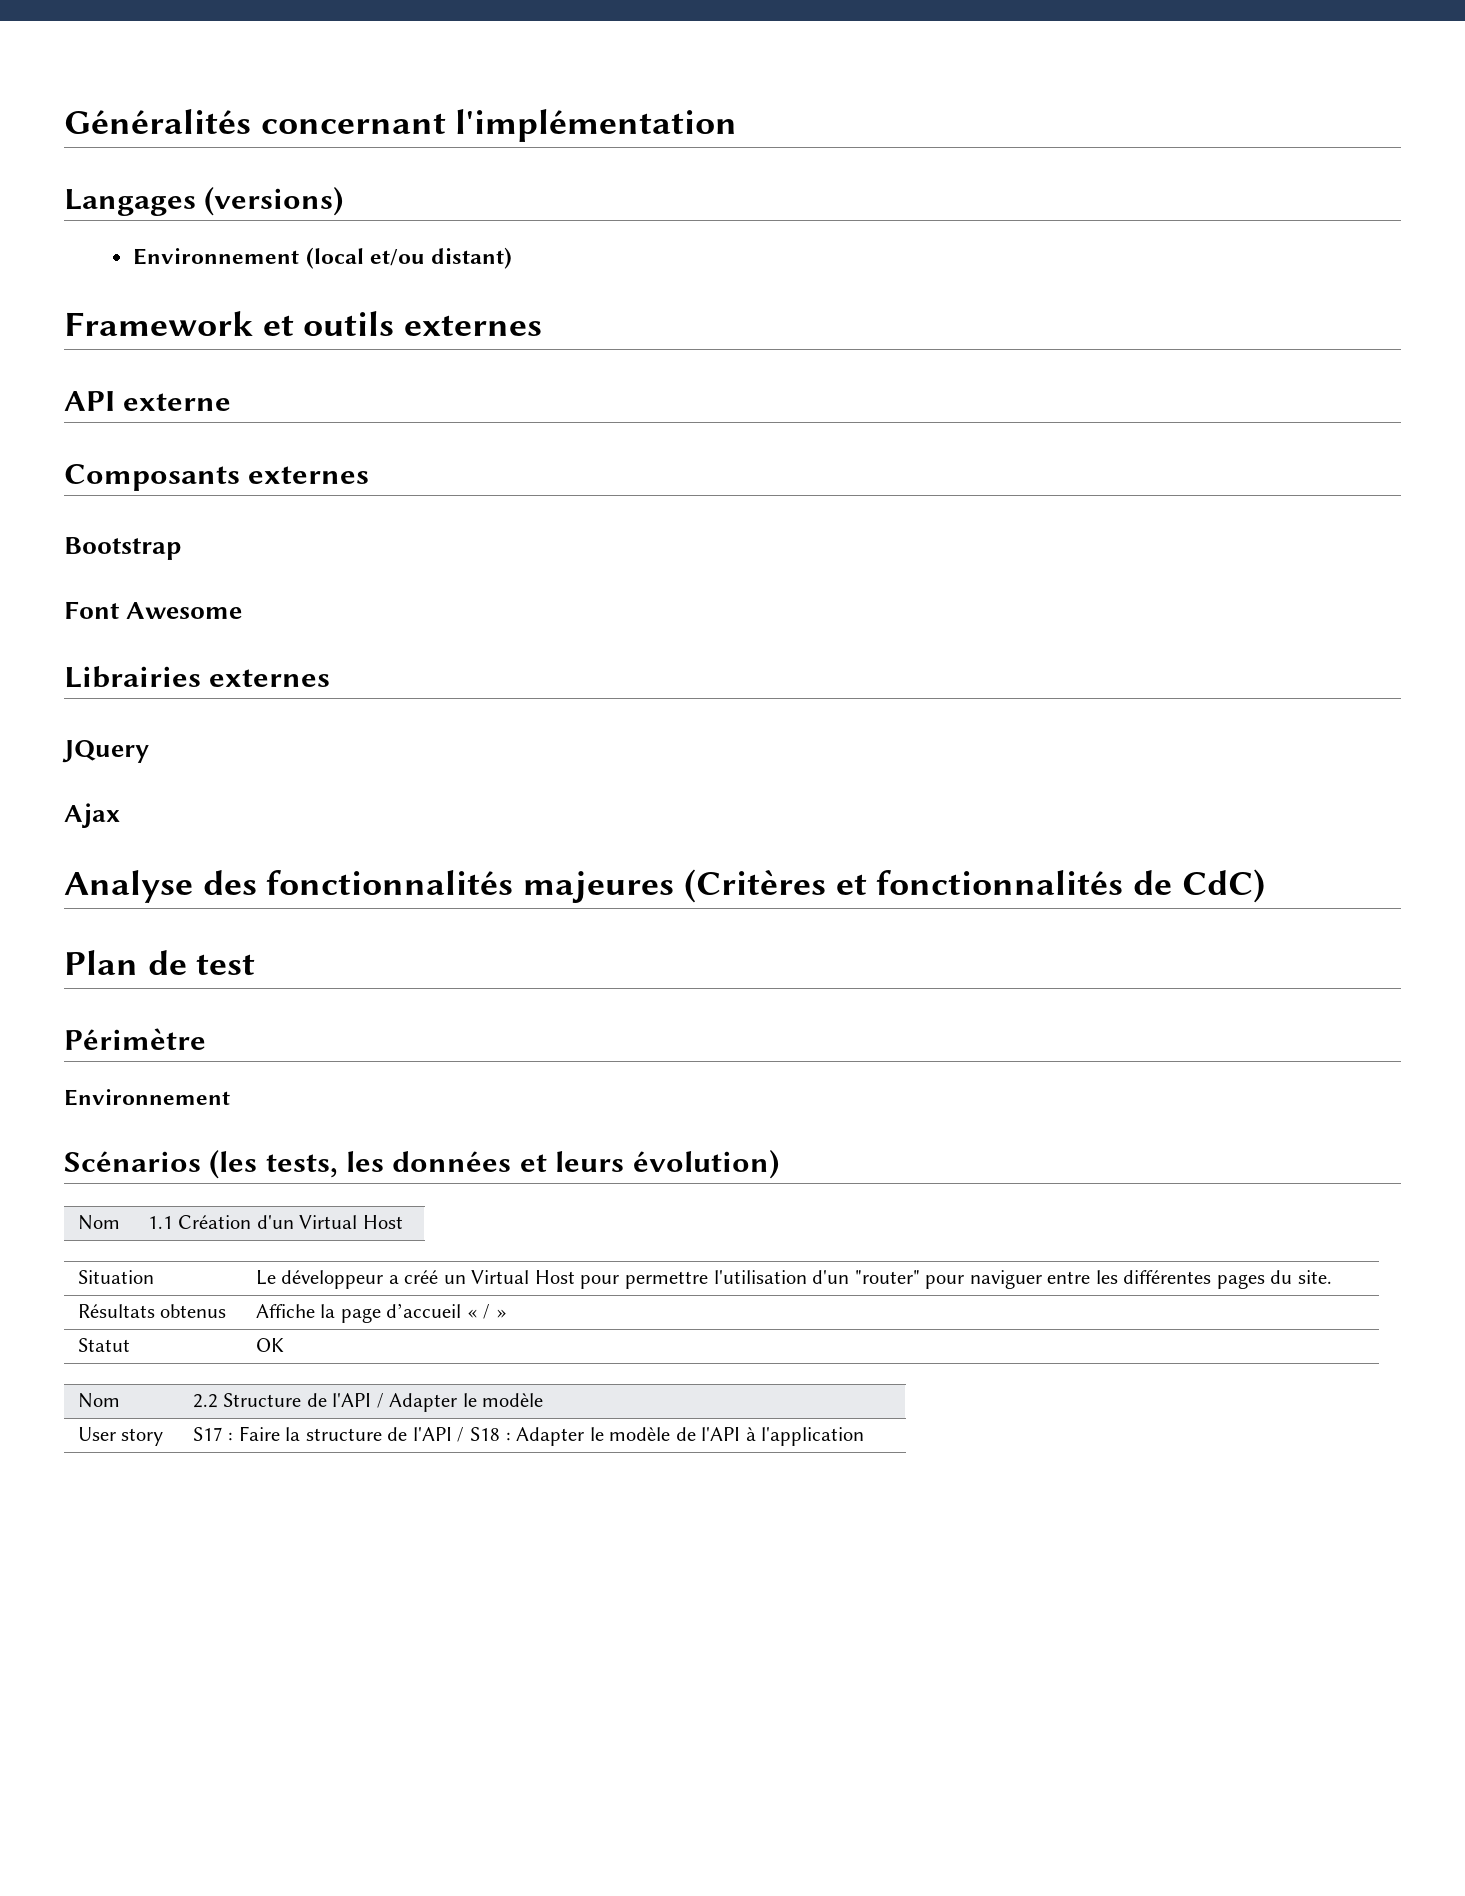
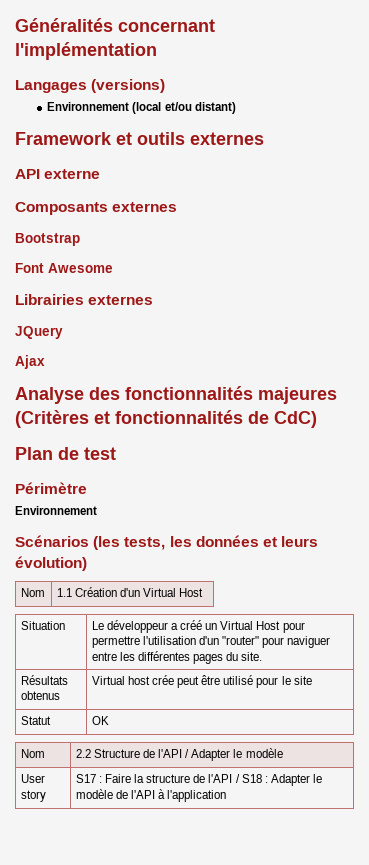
- Résultats obtenus | Affiche la page d’accueil « / »
+ Résultats obtenus | Virtual host crée peut être utilisé pour le site

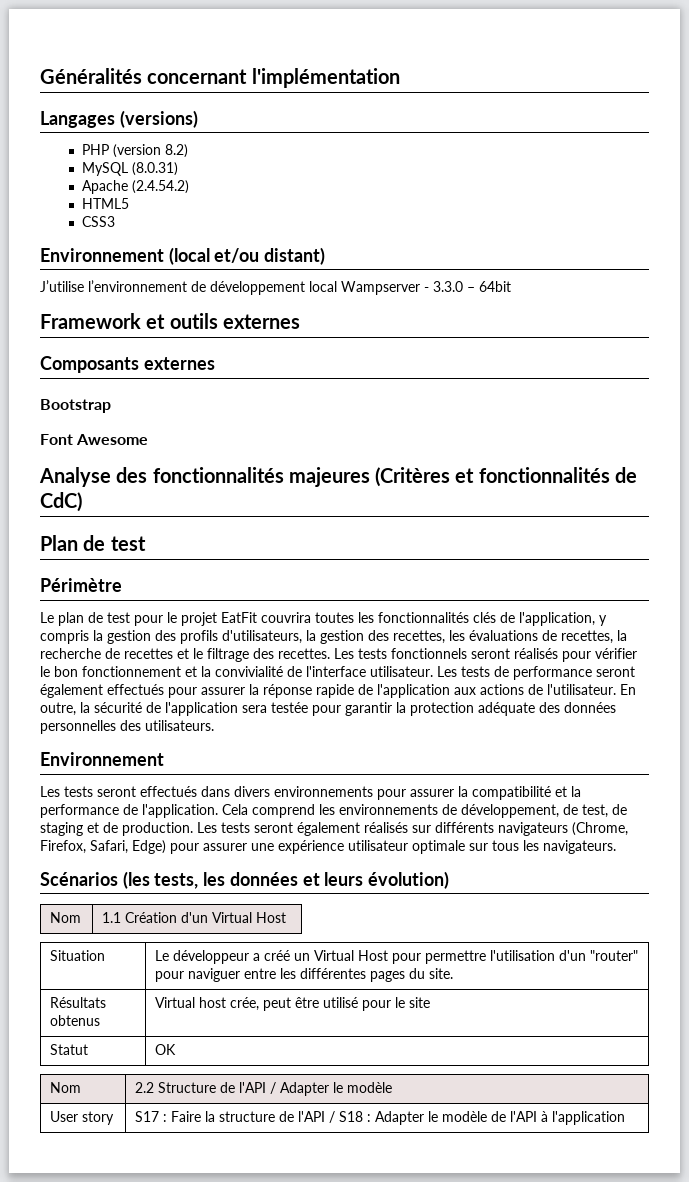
+ PHP (version 8.2)
+ MySQL (8.0.31)
+ Apache (2.4.54.2)
+ HTML5
+ CSS3
  Environnement (local et/ou distant)
+ J’utilise l’environnement de développement local Wampserver - 3.3.0 – 64bit
- API externe
- Librairies externes
- JQuery
- Ajax
  Périmètre
+ Le plan de test pour le projet EatFit couvrira toutes les fonctionnalités clés de l'application, y compris la gestion des profils d'utilisateurs, la gestion des recettes, les évaluations de recettes, la recherche de recettes et le filtrage des recettes. Les tests fonctionnels seront réalisés pour vérifier le bon fonctionnement et la convivialité de l'interface utilisateur. Les tests de performance seront également effectués pour assurer la réponse rapide de l'application aux actions de l'utilisateur. En outre, la sécurité de l'application sera testée pour garantir la protection adéquate des données personnelles des utilisateurs.
  Environnement
+ Les tests seront effectués dans divers environnements pour assurer la compatibilité et la performance de l'application. Cela comprend les environnements de développement, de test, de staging et de production. Les tests seront également réalisés sur différents navigateurs (Chrome, Firefox, Safari, Edge) pour assurer une expérience utilisateur optimale sur tous les navigateurs.
- Résultats obtenus | Virtual host crée peut être utilisé pour le site
+ Résultats obtenus | Virtual host crée, peut être utilisé pour le site

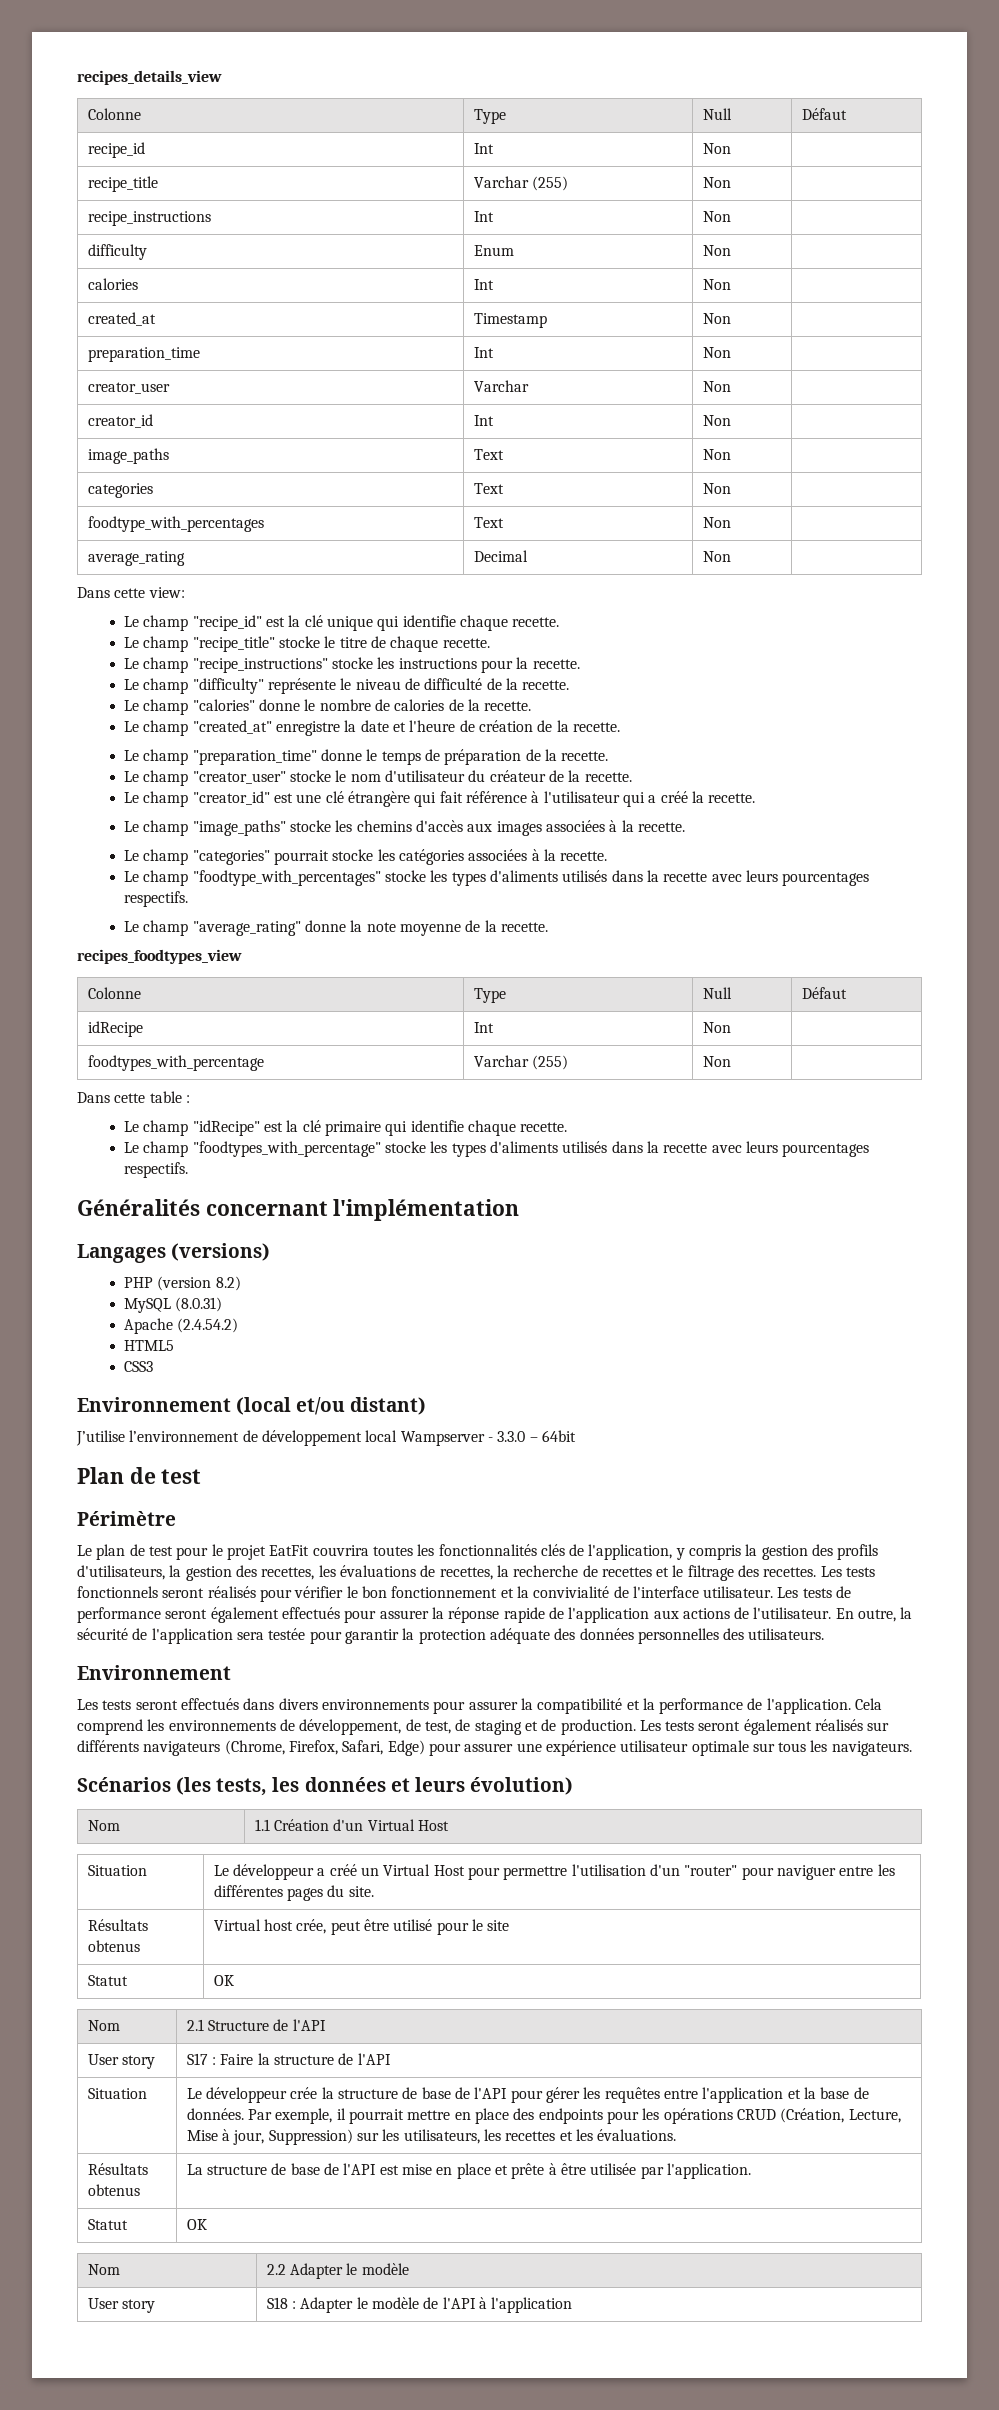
+ recipes_details_view
+ Colonne | Type | Null | Défaut
+ recipe_id | Int | Non |
+ recipe_title | Varchar (255) | Non |
+ recipe_instructions | Int | Non |
+ difficulty | Enum | Non |
+ calories | Int | Non |
+ created_at | Timestamp | Non |
+ preparation_time | Int | Non |
+ creator_user | Varchar | Non |
+ creator_id | Int | Non |
+ image_paths | Text | Non |
+ categories | Text | Non |
+ foodtype_with_percentages | Text | Non |
+ average_rating | Decimal | Non |
+ Dans cette view:
+ Le champ "recipe_id" est la clé unique qui identifie chaque recette.
+ Le champ "recipe_title" stocke le titre de chaque recette.
+ Le champ "recipe_instructions" stocke les instructions pour la recette.
+ Le champ "difficulty" représente le niveau de difficulté de la recette.
+ Le champ "calories" donne le nombre de calories de la recette.
+ Le champ "created_at" enregistre la date et l'heure de création de la recette.
+ Le champ "preparation_time" donne le temps de préparation de la recette.
+ Le champ "creator_user" stocke le nom d'utilisateur du créateur de la recette.
+ Le champ "creator_id" est une clé étrangère qui fait référence à l'utilisateur qui a créé la recette.
+ Le champ "image_paths" stocke les chemins d'accès aux images associées à la recette.
+ Le champ "categories" pourrait stocke les catégories associées à la recette.
+ Le champ "foodtype_with_percentages" stocke les types d'aliments utilisés dans la recette avec leurs pourcentages respectifs.
+ Le champ "average_rating" donne la note moyenne de la recette.
+ recipes_foodtypes_view
+ Colonne | Type | Null | Défaut
+ idRecipe | Int | Non |
+ foodtypes_with_percentage | Varchar (255) | Non |
+ Dans cette table :
+ Le champ "idRecipe" est la clé primaire qui identifie chaque recette.
+ Le champ "foodtypes_with_percentage" stocke les types d'aliments utilisés dans la recette avec leurs pourcentages respectifs.
- Framework et outils externes
- Composants externes
- Bootstrap
- Font Awesome
- Analyse des fonctionnalités majeures (Critères et fonctionnalités de CdC)
- Nom | 2.2 Structure de l'API / Adapter le modèle
+ Nom | 2.1 Structure de l'API
- User story | S17 : Faire la structure de l'API / S18 : Adapter le modèle de l'API à l'application
+ User story | S17 : Faire la structure de l'API
+ Situation | Le développeur crée la structure de base de l'API pour gérer les requêtes entre l'application et la base de données. Par exemple, il pourrait mettre en place des endpoints pour les opérations CRUD (Création, Lecture, Mise à jour, Suppression) sur les utilisateurs, les recettes et les évaluations.
+ Résultats obtenus | La structure de base de l'API est mise en place et prête à être utilisée par l'application.
+ Statut | OK
+ Nom | 2.2 Adapter le modèle
+ User story | S18 : Adapter le modèle de l'API à l'application

